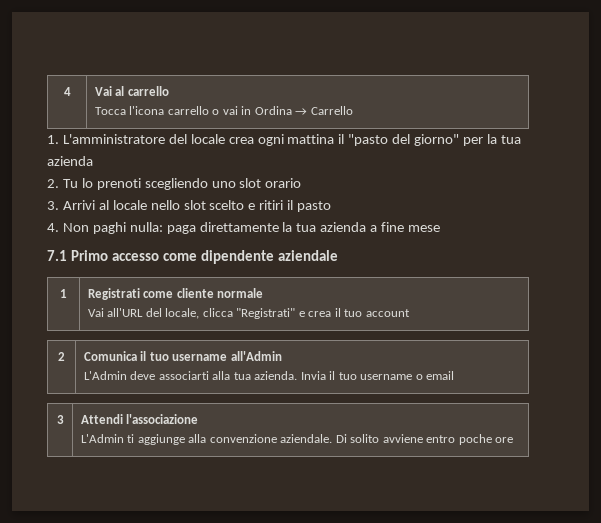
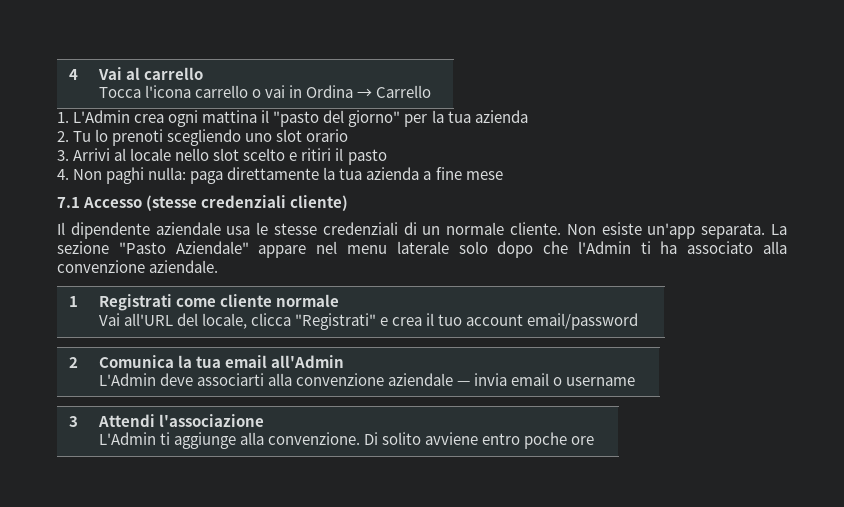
- 1. L'amministratore del locale crea ogni mattina il "pasto del giorno" per la tua azienda
+ 1. L'Admin crea ogni mattina il "pasto del giorno" per la tua azienda
- 7.1 Primo accesso come dipendente aziendale
+ 7.1 Accesso (stesse credenziali cliente)
+ Il dipendente aziendale usa le stesse credenziali di un normale cliente. Non esiste un'app separata. La sezione "Pasto Aziendale" appare nel menu laterale solo dopo che l'Admin ti ha associato alla convenzione aziendale.
  1 | Registrati come cliente normale
- Vai all'URL del locale, clicca "Registrati" e crea il tuo account
+ Vai all'URL del locale, clicca "Registrati" e crea il tuo account email/password
- 2 | Comunica il tuo username all'Admin
- L'Admin deve associarti alla tua azienda. Invia il tuo username o email
+ 2 | Comunica la tua email all'Admin
+ L'Admin deve associarti alla convenzione aziendale — invia email o username
  3 | Attendi l'associazione
- L'Admin ti aggiunge alla convenzione aziendale. Di solito avviene entro poche ore
+ L'Admin ti aggiunge alla convenzione. Di solito avviene entro poche ore

